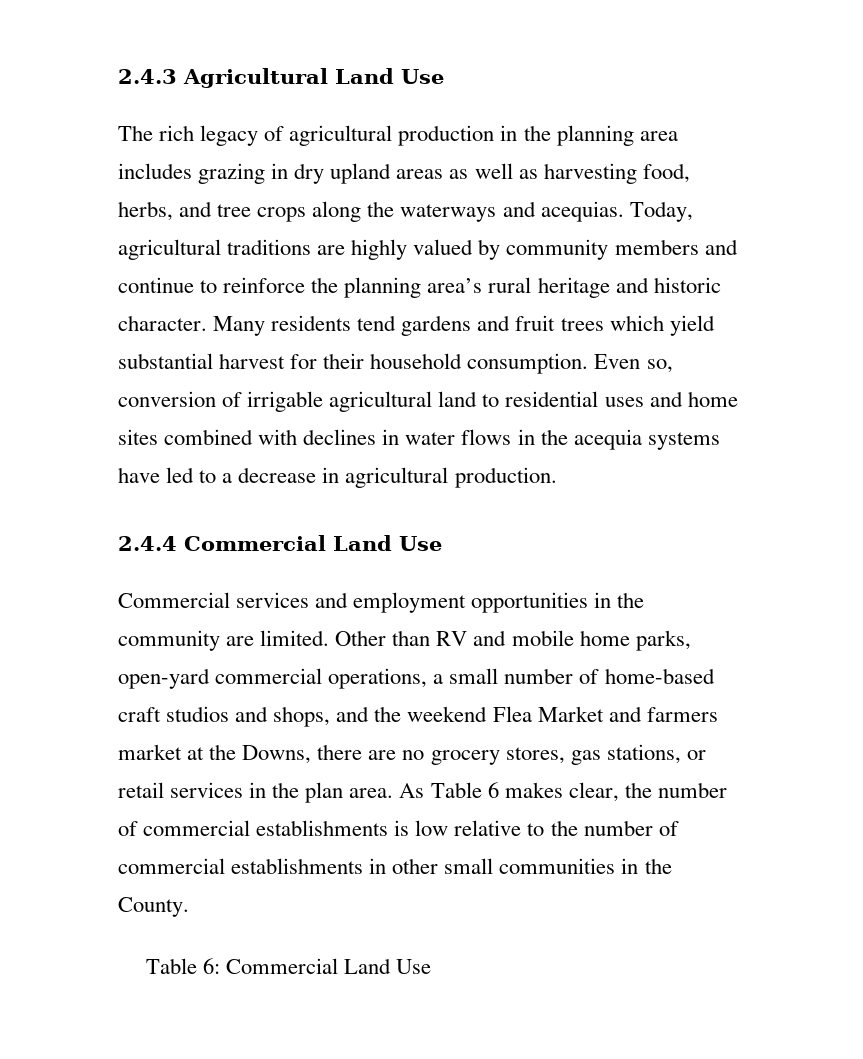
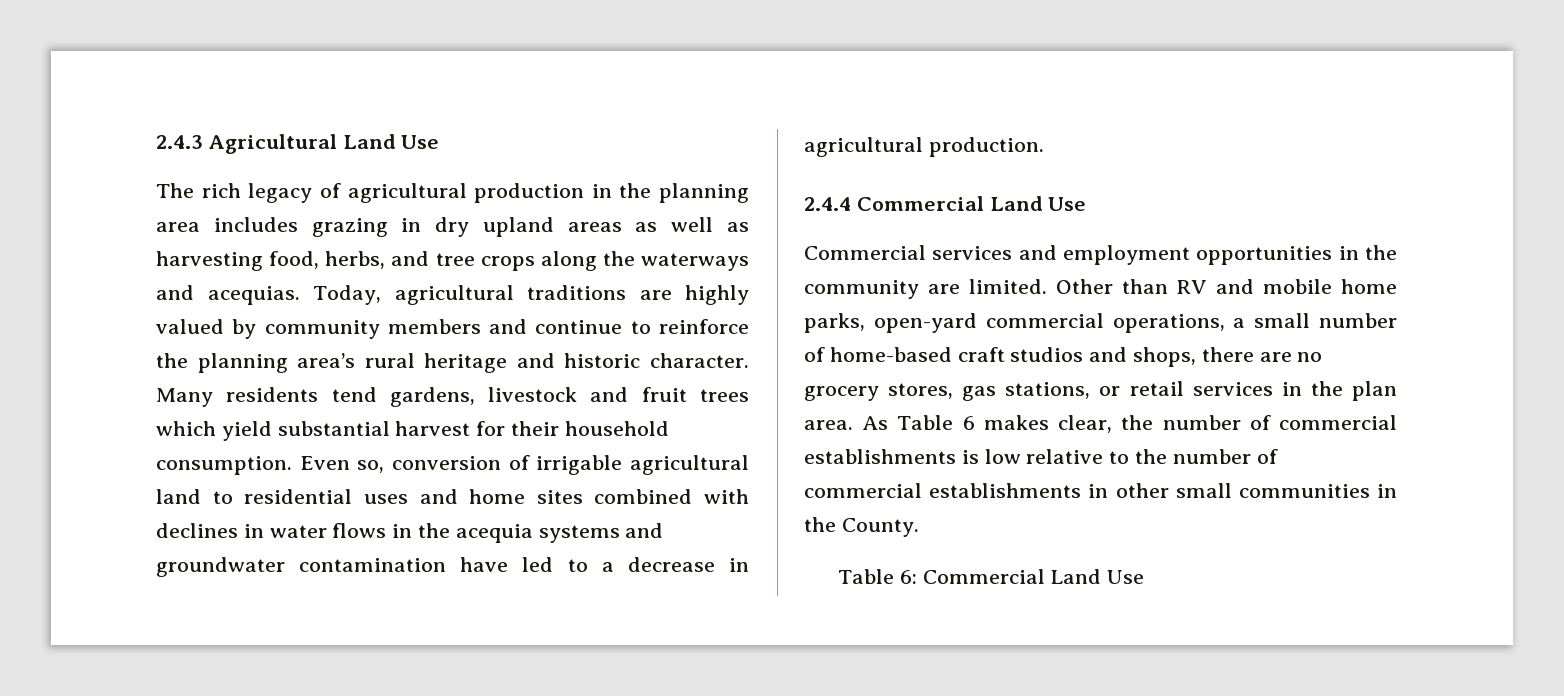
- Many residents tend gardens and fruit trees which yield substantial harvest for their household consumption.
+ Many residents tend gardens, livestock and fruit trees which yield substantial harvest for their household consumption.
- Even so, conversion of irrigable agricultural land to residential uses and home sites combined with declines in water flows in the acequia systems have led to a decrease in agricultural production.
+ Even so, conversion of irrigable agricultural land to residential uses and home sites combined with declines in water flows in the acequia systems and groundwater contamination have led to a decrease in agricultural production.
- Other than RV and mobile home parks, open-yard commercial operations, a small number of home-based craft studios and shops, and the weekend Flea Market and farmers market at the Downs, there are no grocery stores, gas stations, or retail services in the plan area.
+ Other than RV and mobile home parks, open-yard commercial operations, a small number of home-based craft studios and shops, there are no grocery stores, gas stations, or retail services in the plan area.

